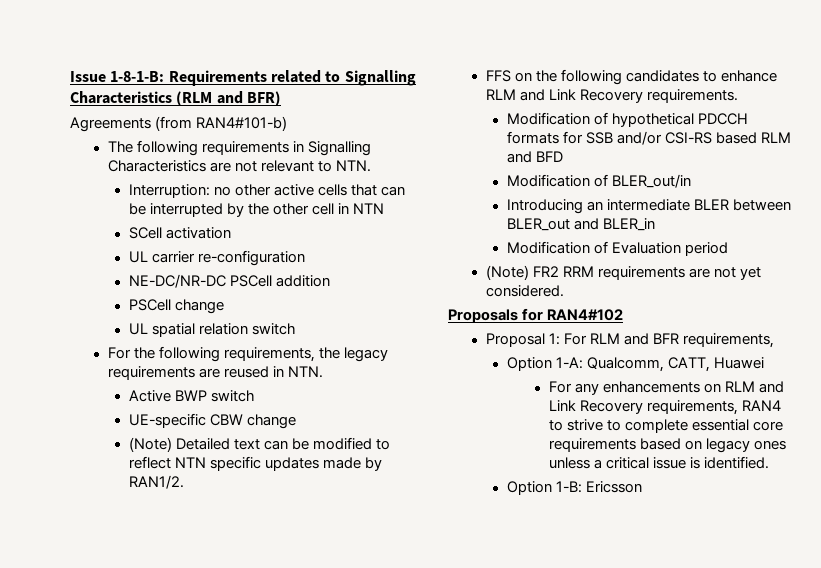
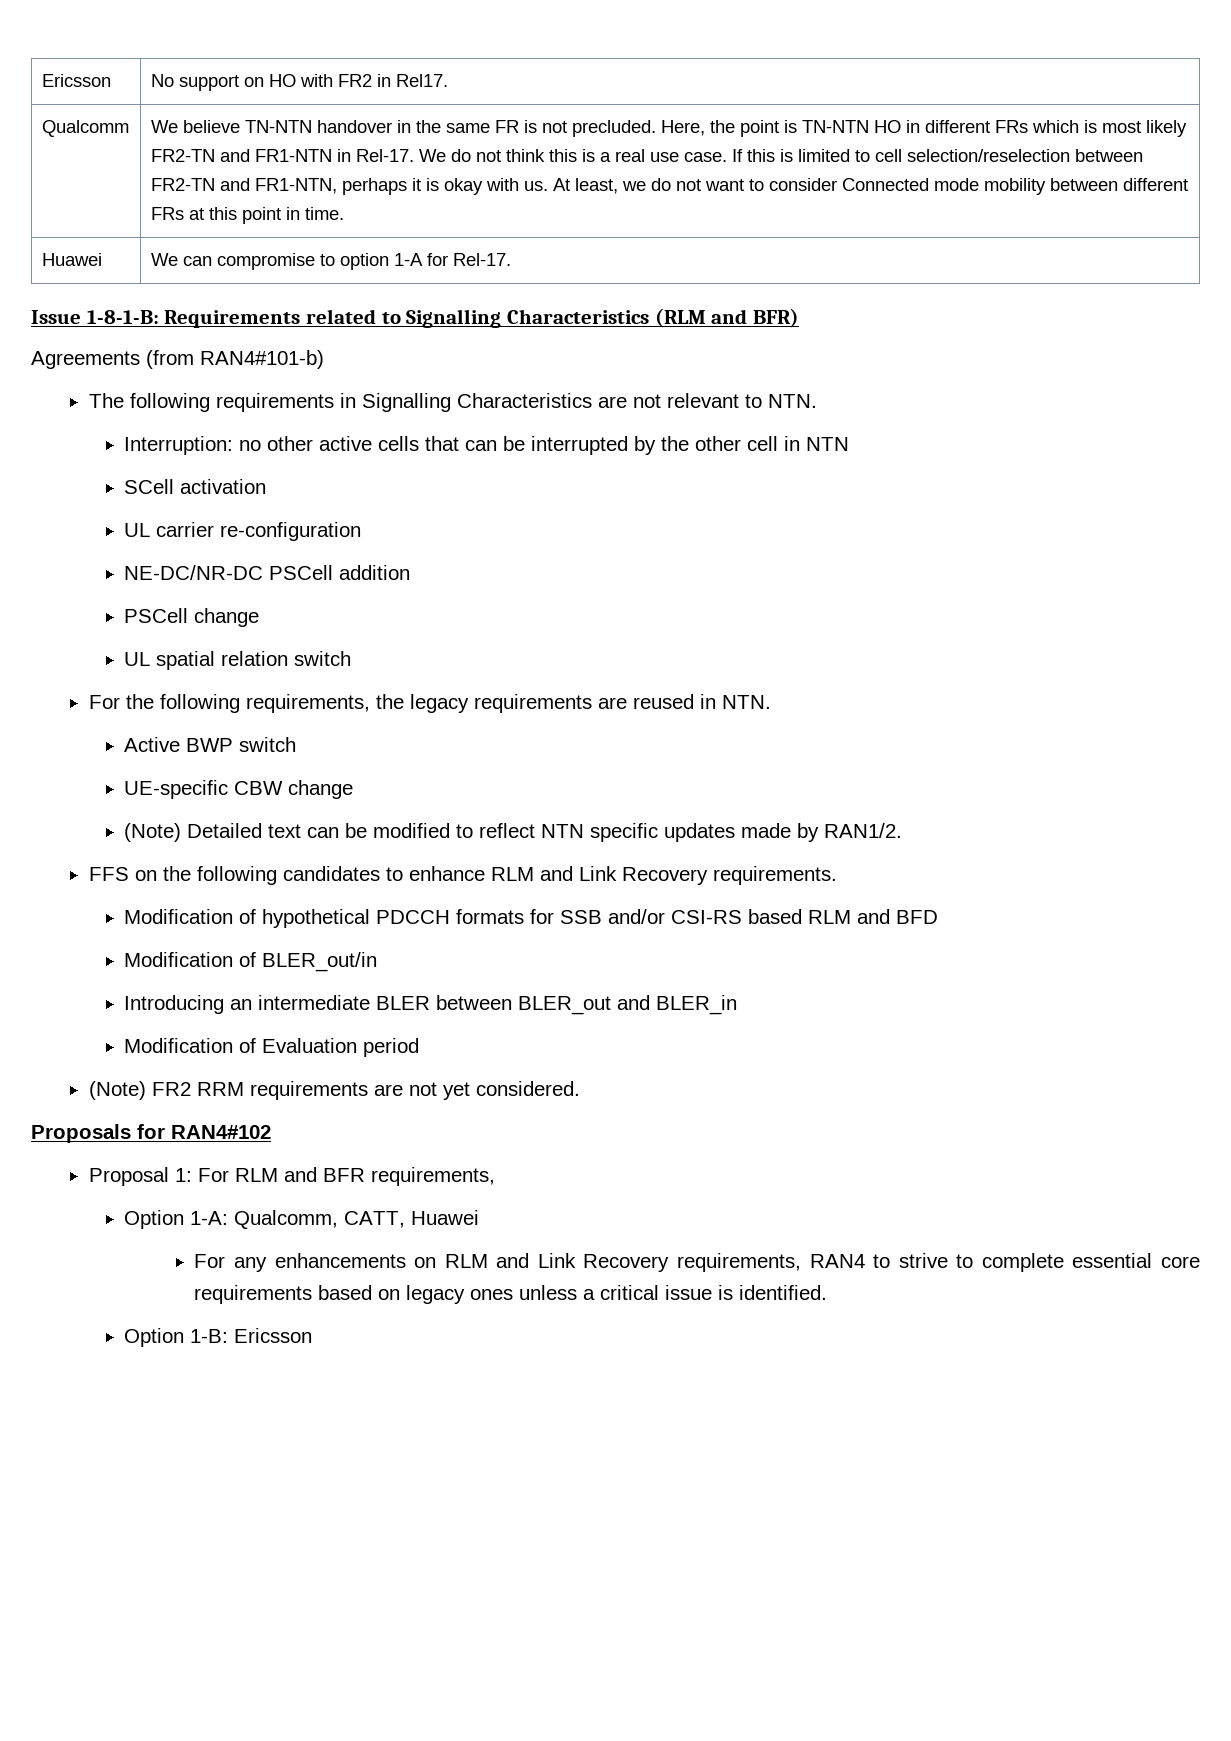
+ Ericsson | No support on HO with FR2 in Rel17.
+ Qualcomm | We believe TN-NTN handover in the same FR is not precluded. Here, the point is TN-NTN HO in different FRs which is most likely FR2-TN and FR1-NTN in Rel-17. We do not think this is a real use case. If this is limited to cell selection/reselection between FR2-TN and FR1-NTN, perhaps it is okay with us. At least, we do not want to consider Connected mode mobility between different FRs at this point in time.
+ Huawei | We can compromise to option 1-A for Rel-17.

